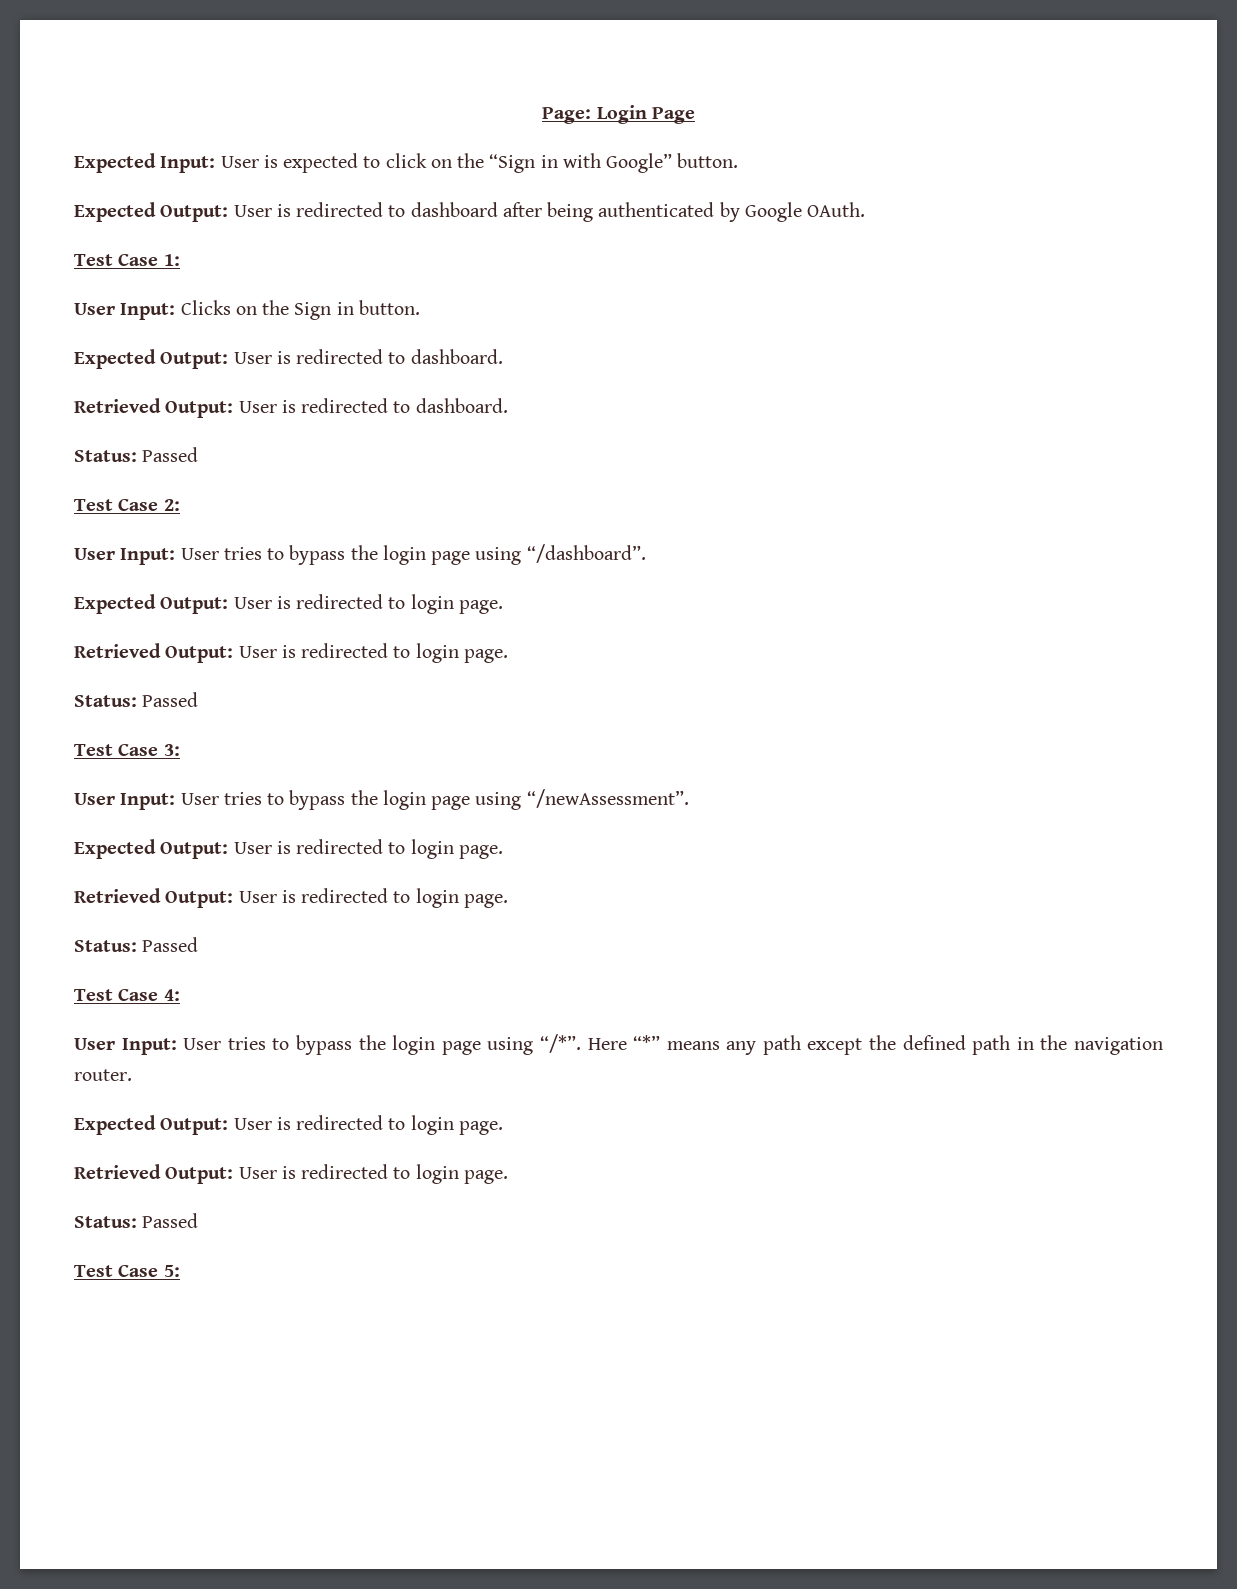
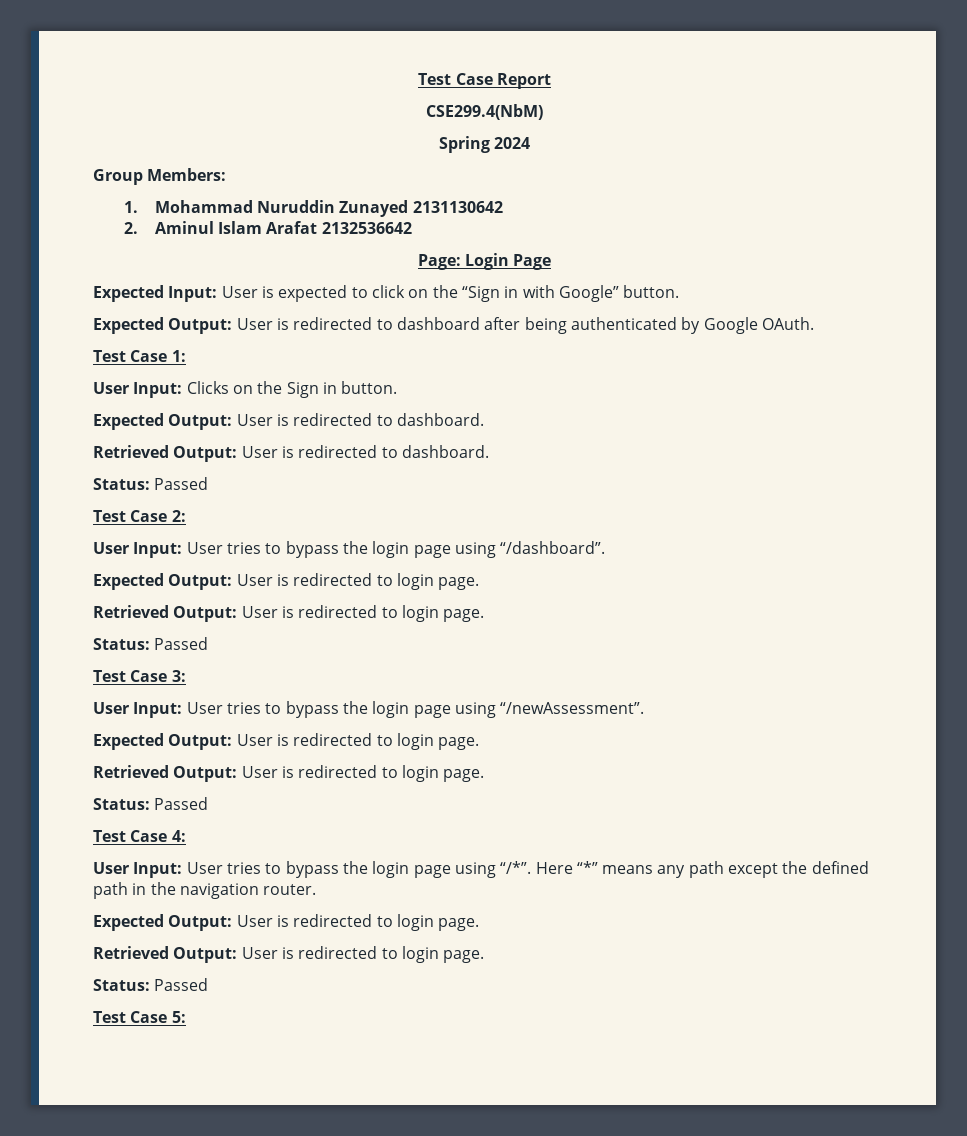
+ Test Case Report
+ CSE299.4(NbM)
+ Spring 2024
+ Group Members:
+ 1. Mohammad Nuruddin Zunayed 2131130642
+ 2. Aminul Islam Arafat 2132536642

